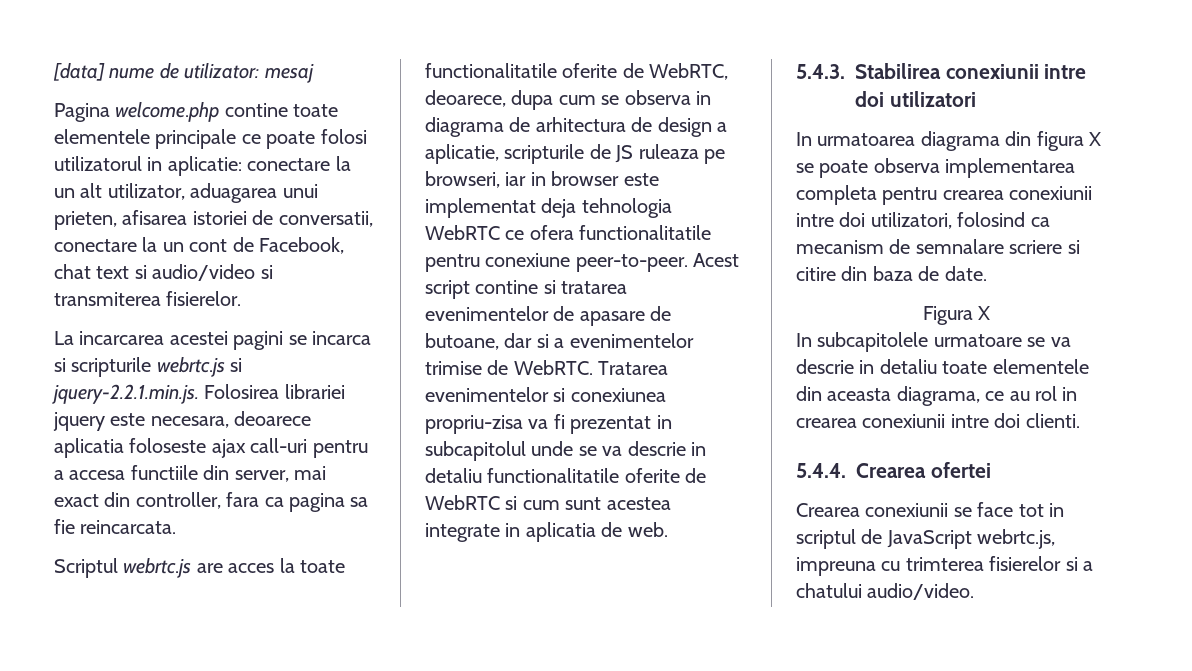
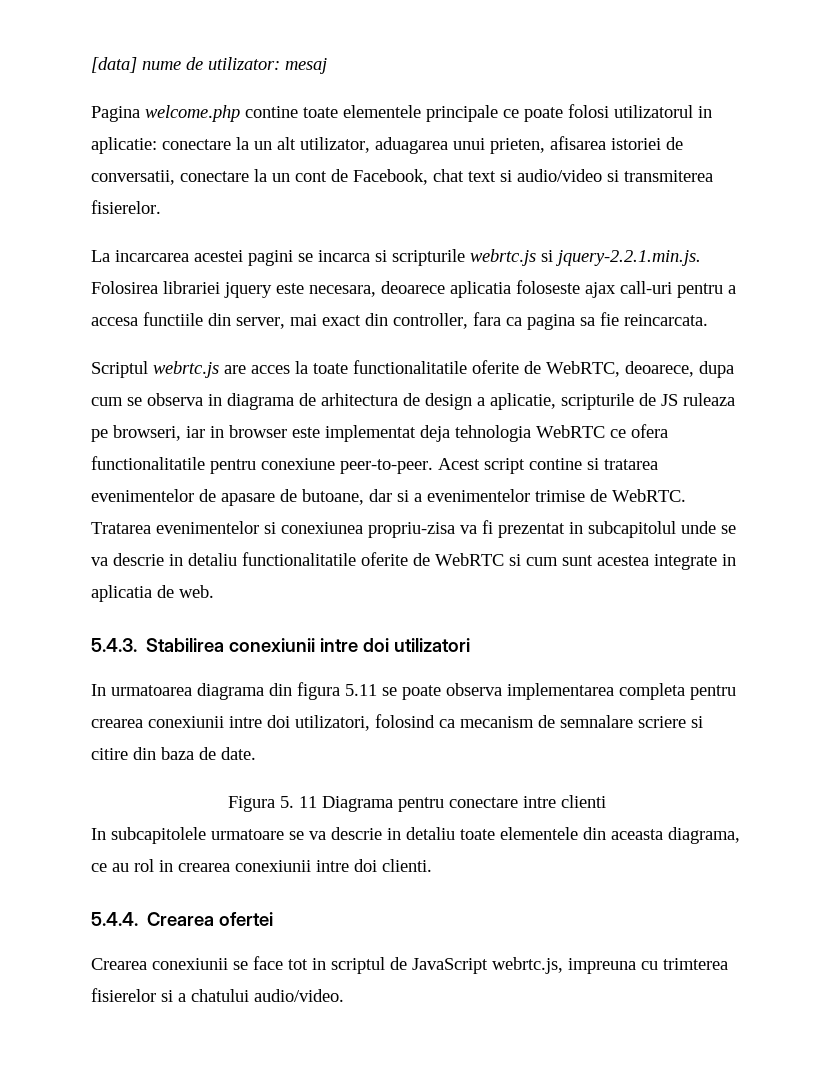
- In urmatoarea diagrama din figura X se poate observa implementarea completa pentru crearea conexiunii intre doi utilizatori, folosind ca mecanism de semnalare scriere si citire din baza de date.
+ In urmatoarea diagrama din figura 5.11 se poate observa implementarea completa pentru crearea conexiunii intre doi utilizatori, folosind ca mecanism de semnalare scriere si citire din baza de date.
- Figura X
+ Figura 5. 11 Diagrama pentru conectare intre clienti

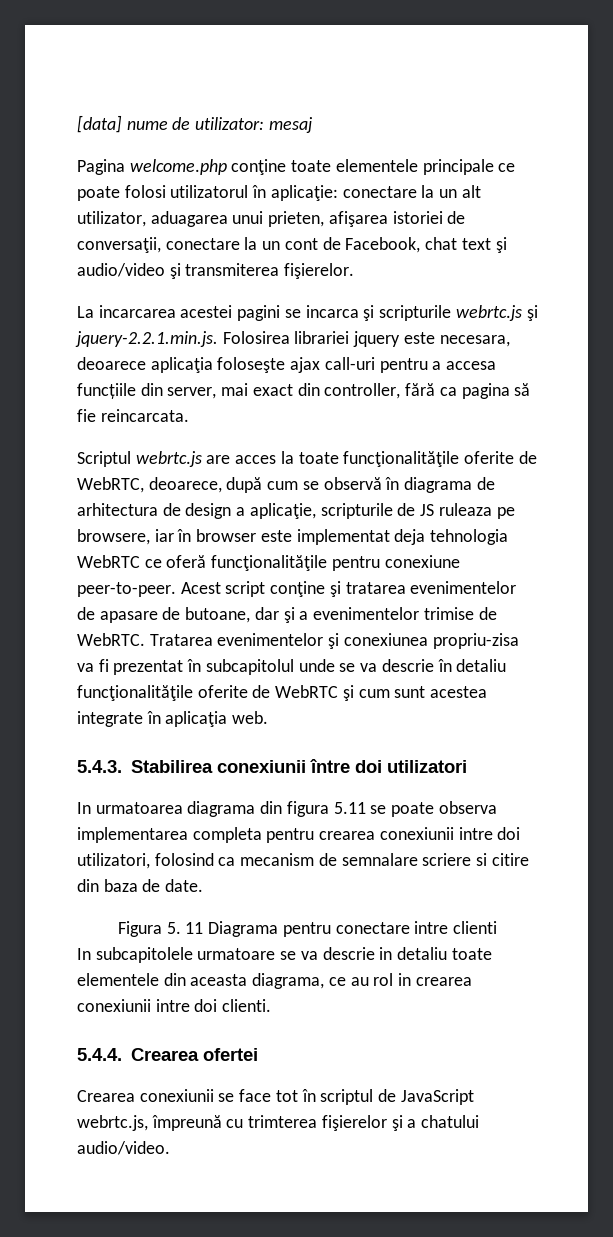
- Pagina welcome.php contine toate elementele principale ce poate folosi utilizatorul in aplicatie: conectare la un alt utilizator, aduagarea unui prieten, afisarea istoriei de conversatii, conectare la un cont de Facebook, chat text si audio/video si transmiterea fisierelor.
+ Pagina welcome.php conţine toate elementele principale ce poate folosi utilizatorul în aplicaţie: conectare la un alt utilizator, aduagarea unui prieten, afişarea istoriei de conversaţii, conectare la un cont de Facebook, chat text şi audio/video şi transmiterea fişierelor.
- La incarcarea acestei pagini se incarca si scripturile webrtc.js si jquery-2.2.1.min.js. Folosirea librariei jquery este necesara, deoarece aplicatia foloseste ajax call-uri pentru a accesa functiile din server, mai exact din controller, fara ca pagina sa fie reincarcata.
+ La incarcarea acestei pagini se incarca şi scripturile webrtc.js şi jquery-2.2.1.min.js. Folosirea librariei jquery este necesara, deoarece aplicaţia foloseşte ajax call-uri pentru a accesa funcțiile din server, mai exact din controller, fără ca pagina să fie reincarcata.
- Scriptul webrtc.js are acces la toate functionalitatile oferite de WebRTC, deoarece, dupa cum se observa in diagrama de arhitectura de design a aplicatie, scripturile de JS ruleaza pe browseri, iar in browser este implementat deja tehnologia WebRTC ce ofera functionalitatile pentru conexiune peer-to-peer.
+ Scriptul webrtc.js are acces la toate funcţionalităţile oferite de WebRTC, deoarece, după cum se observă în diagrama de arhitectura de design a aplicaţie, scripturile de JS ruleaza pe browsere, iar în browser este implementat deja tehnologia WebRTC ce oferă funcţionalităţile pentru conexiune peer-to-peer.
- Acest script contine si tratarea evenimentelor de apasare de butoane, dar si a evenimentelor trimise de WebRTC.
+ Acest script conţine şi tratarea evenimentelor de apasare de butoane, dar şi a evenimentelor trimise de WebRTC.
- Tratarea evenimentelor si conexiunea propriu-zisa va fi prezentat in subcapitolul unde se va descrie in detaliu functionalitatile oferite de WebRTC si cum sunt acestea integrate in aplicatia de web.
+ Tratarea evenimentelor şi conexiunea propriu-zisa va fi prezentat în subcapitolul unde se va descrie în detaliu funcţionalităţile oferite de WebRTC şi cum sunt acestea integrate în aplicaţia web.
- 5.4.3. Stabilirea conexiunii intre doi utilizatori
+ 5.4.3. Stabilirea conexiunii între doi utilizatori
- Crearea conexiunii se face tot in scriptul de JavaScript webrtc.js, impreuna cu trimterea fisierelor si a chatului audio/video.
+ Crearea conexiunii se face tot în scriptul de JavaScript webrtc.js, împreună cu trimterea fişierelor şi a chatului audio/video.

